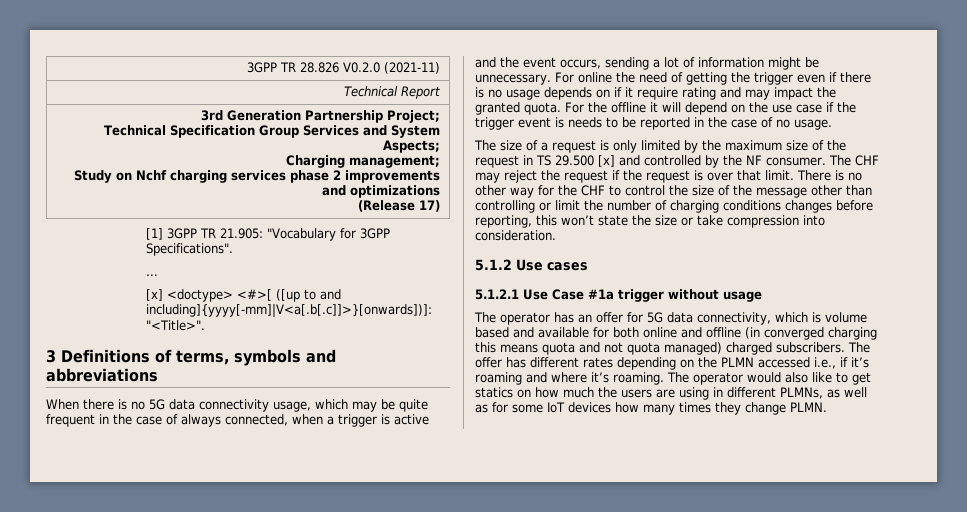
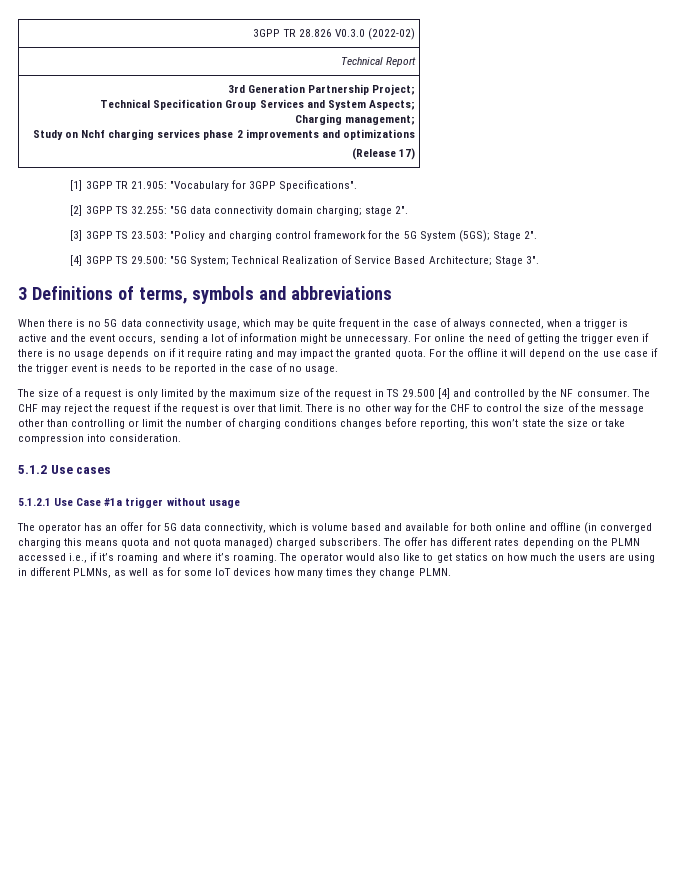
- 3GPP TR 28.826 V0.2.0 (2021-11)
+ 3GPP TR 28.826 V0.3.0 (2022-02)
- …
- [x] <doctype> <#>[ ([up to and including]{yyyy[-mm]|V<a[.b[.c]]>}[onwards])]: "<Title>".
+ [2] 3GPP TS 32.255: "5G data connectivity domain charging; stage 2".
+ [3] 3GPP TS 23.503: "Policy and charging control framework for the 5G System (5GS); Stage 2".
+ [4] 3GPP TS 29.500: "5G System; Technical Realization of Service Based Architecture; Stage 3".
- The size of a request is only limited by the maximum size of the request in TS 29.500 [x] and controlled by the NF consumer.
+ The size of a request is only limited by the maximum size of the request in TS 29.500 [4] and controlled by the NF consumer.

